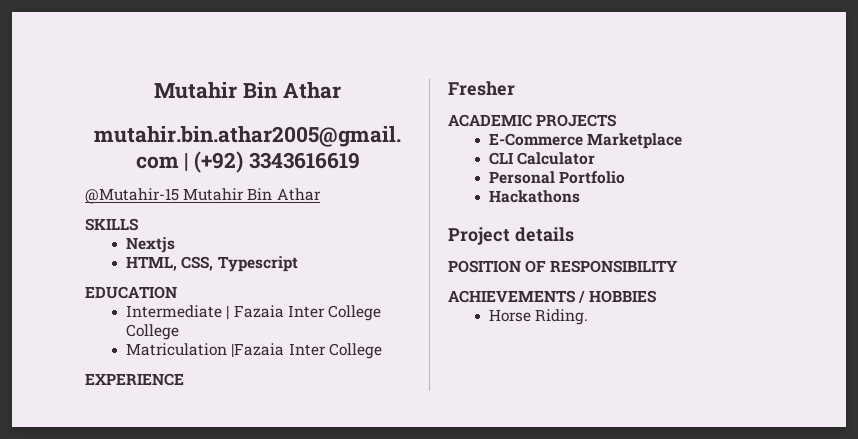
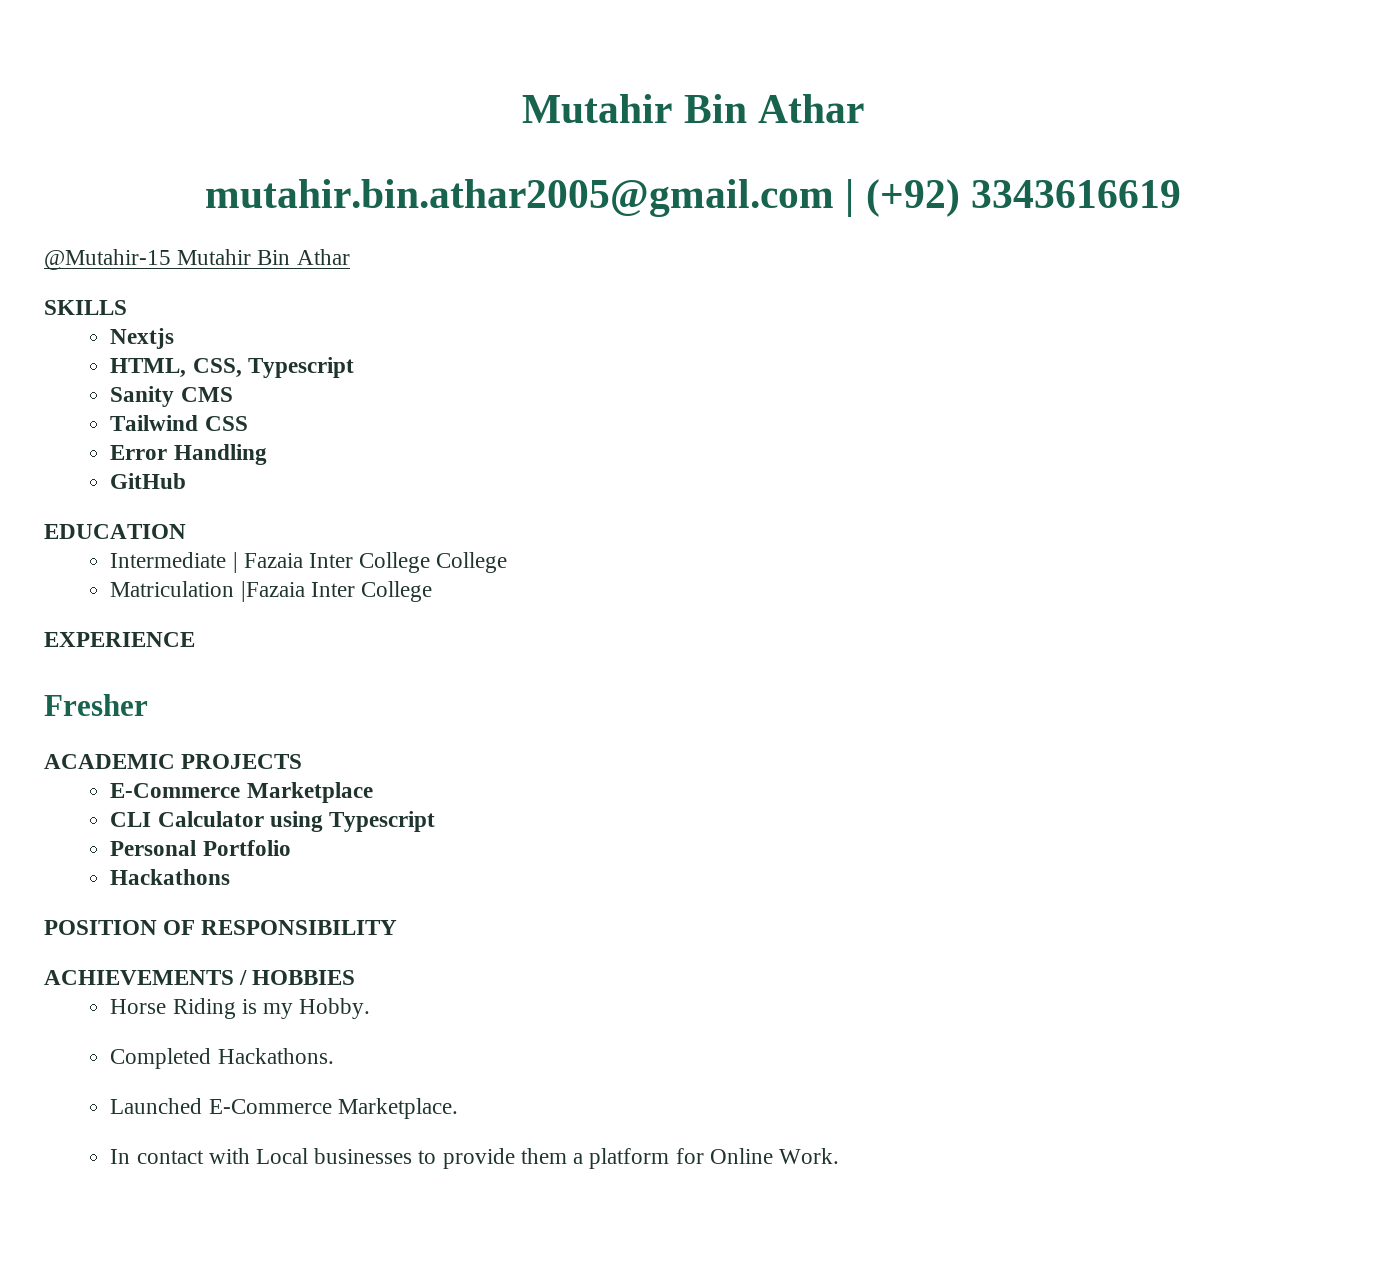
+ Sanity CMS
+ Tailwind CSS
+ Error Handling
+ GitHub
- CLI Calculator
+ CLI Calculator using Typescript
- Project details
- Horse Riding.
+ Horse Riding is my Hobby.
+ Completed Hackathons.
+ Launched E-Commerce Marketplace.
+ In contact with Local businesses to provide them a platform for Online Work.

